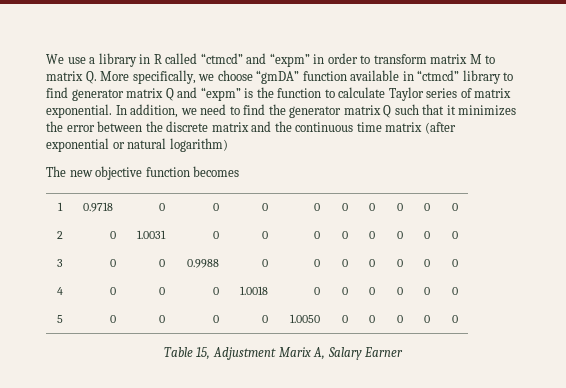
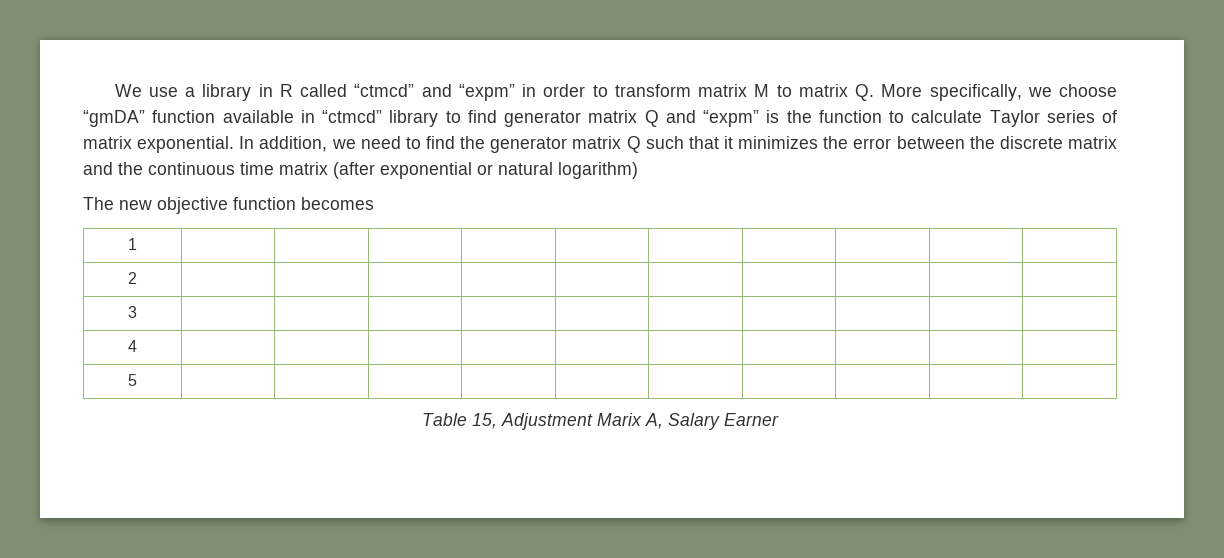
- 1 | 0.9718 | 0 | 0 | 0 | 0 | 0 | 0 | 0 | 0 | 0
- 2 | 0 | 1.0031 | 0 | 0 | 0 | 0 | 0 | 0 | 0 | 0
- 3 | 0 | 0 | 0.9988 | 0 | 0 | 0 | 0 | 0 | 0 | 0
- 4 | 0 | 0 | 0 | 1.0018 | 0 | 0 | 0 | 0 | 0 | 0
- 5 | 0 | 0 | 0 | 0 | 1.0050 | 0 | 0 | 0 | 0 | 0
+ 1 | | | | | | | | | |
+ 2 | | | | | | | | | |
+ 3 | | | | | | | | | |
+ 4 | | | | | | | | | |
+ 5 | | | | | | | | | |

